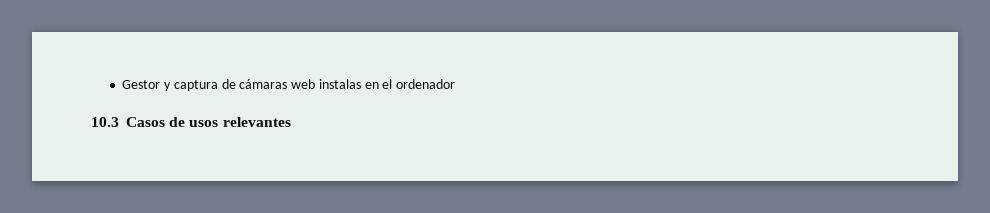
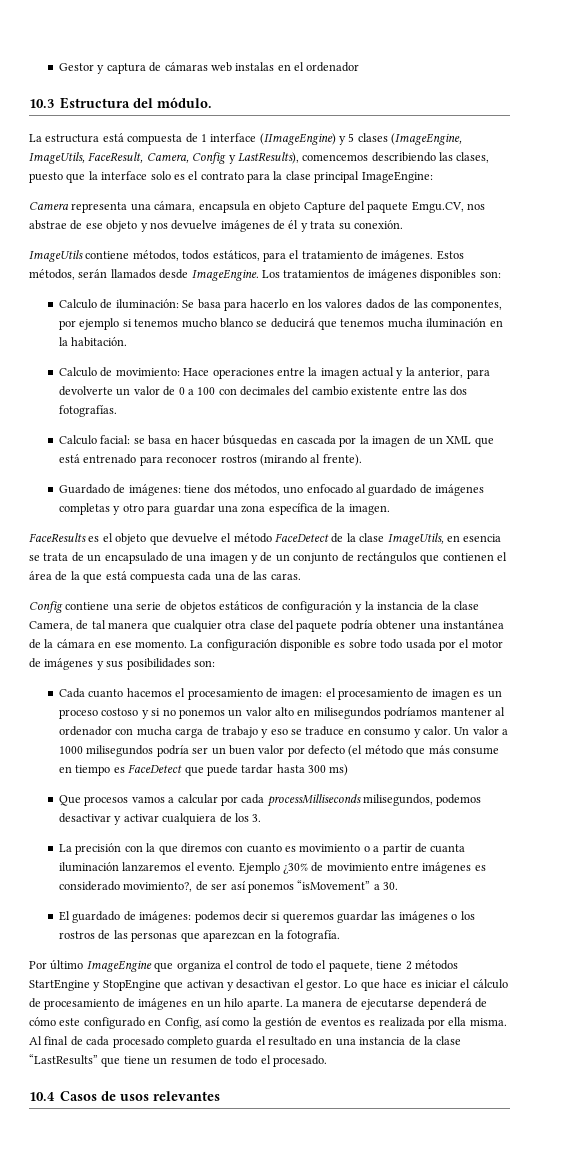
- 10.3 Casos de usos relevantes
+ 10.3 Estructura del módulo.
+ La estructura está compuesta de 1 interface (IImageEngine) y 5 clases (ImageEngine, ImageUtils, FaceResult, Camera, Config y LastResults), comencemos describiendo las clases, puesto que la interface solo es el contrato para la clase principal ImageEngine:
+ Camera representa una cámara, encapsula en objeto Capture del paquete Emgu.CV, nos abstrae de ese objeto y nos devuelve imágenes de él y trata su conexión.
+ ImageUtils contiene métodos, todos estáticos, para el tratamiento de imágenes. Estos métodos, serán llamados desde ImageEngine. Los tratamientos de imágenes disponibles son:
+ Calculo de iluminación: Se basa para hacerlo en los valores dados de las componentes, por ejemplo si tenemos mucho blanco se deducirá que tenemos mucha iluminación en la habitación.
+ Calculo de movimiento: Hace operaciones entre la imagen actual y la anterior, para devolverte un valor de 0 a 100 con decimales del cambio existente entre las dos fotografías.
+ Calculo facial: se basa en hacer búsquedas en cascada por la imagen de un XML que está entrenado para reconocer rostros (mirando al frente).
+ Guardado de imágenes: tiene dos métodos, uno enfocado al guardado de imágenes completas y otro para guardar una zona específica de la imagen.
+ FaceResults es el objeto que devuelve el método FaceDetect de la clase ImageUtils, en esencia se trata de un encapsulado de una imagen y de un conjunto de rectángulos que contienen el área de la que está compuesta cada una de las caras.
+ Config contiene una serie de objetos estáticos de configuración y la instancia de la clase Camera, de tal manera que cualquier otra clase del paquete podría obtener una instantánea de la cámara en ese momento. La configuración disponible es sobre todo usada por el motor de imágenes y sus posibilidades son:
+ Cada cuanto hacemos el procesamiento de imagen: el procesamiento de imagen es un proceso costoso y si no ponemos un valor alto en milisegundos podríamos mantener al ordenador con mucha carga de trabajo y eso se traduce en consumo y calor. Un valor a 1000 milisegundos podría ser un buen valor por defecto (el método que más consume en tiempo es FaceDetect que puede tardar hasta 300 ms)
+ Que procesos vamos a calcular por cada processMilliseconds milisegundos, podemos desactivar y activar cualquiera de los 3.
+ La precisión con la que diremos con cuanto es movimiento o a partir de cuanta iluminación lanzaremos el evento. Ejemplo ¿30% de movimiento entre imágenes es considerado movimiento?, de ser así ponemos “isMovement” a 30.
+ El guardado de imágenes: podemos decir si queremos guardar las imágenes o los rostros de las personas que aparezcan en la fotografía.
+ Por último ImageEngine que organiza el control de todo el paquete, tiene 2 métodos StartEngine y StopEngine que activan y desactivan el gestor. Lo que hace es iniciar el cálculo de procesamiento de imágenes en un hilo aparte. La manera de ejecutarse dependerá de cómo este configurado en Config, así como la gestión de eventos es realizada por ella misma. Al final de cada procesado completo guarda el resultado en una instancia de la clase “LastResults” que tiene un resumen de todo el procesado.
+ 10.4 Casos de usos relevantes

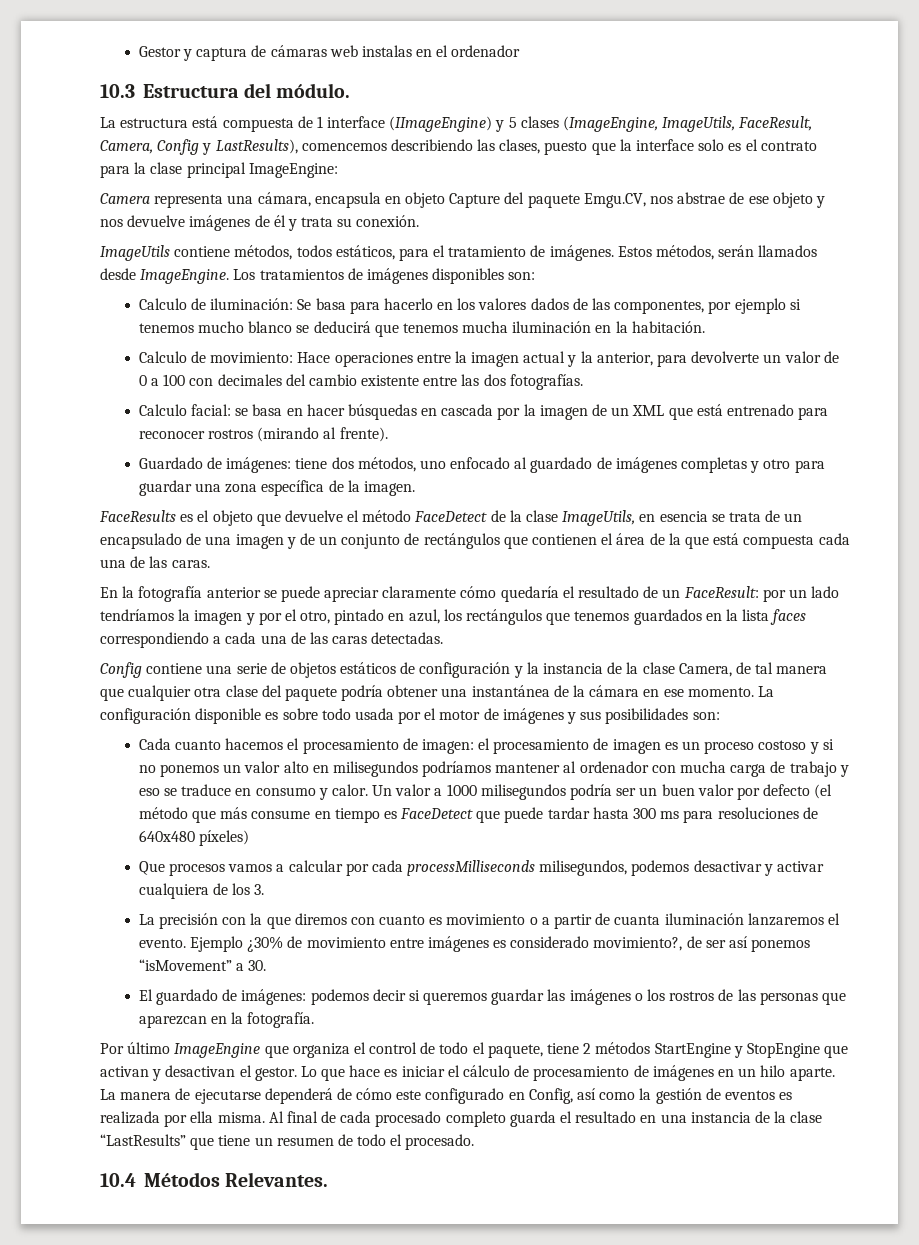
+ En la fotografía anterior se puede apreciar claramente cómo quedaría el resultado de un FaceResult: por un lado tendríamos la imagen y por el otro, pintado en azul, los rectángulos que tenemos guardados en la lista faces correspondiendo a cada una de las caras detectadas.
- Un valor a 1000 milisegundos podría ser un buen valor por defecto (el método que más consume en tiempo es FaceDetect que puede tardar hasta 300 ms)
+ Un valor a 1000 milisegundos podría ser un buen valor por defecto (el método que más consume en tiempo es FaceDetect que puede tardar hasta 300 ms para resoluciones de 640x480 píxeles)
- 10.4 Casos de usos relevantes
+ 10.4 Métodos Relevantes.

